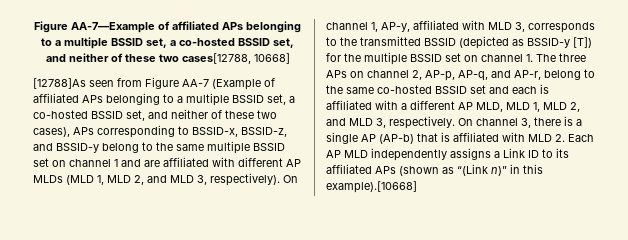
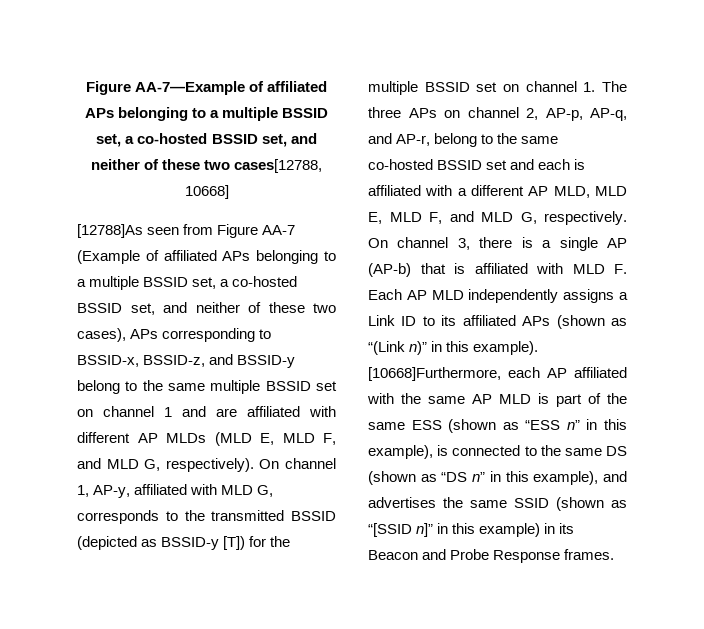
- [12788]As seen from Figure AA-7 (Example of affiliated APs belonging to a multiple BSSID set, a co-hosted BSSID set, and neither of these two cases), APs corresponding to BSSID-x, BSSID-z, and BSSID-y belong to the same multiple BSSID set on channel 1 and are affiliated with different AP MLDs (MLD 1, MLD 2, and MLD 3, respectively).
+ [12788]As seen from Figure AA-7 (Example of affiliated APs belonging to a multiple BSSID set, a co-hosted BSSID set, and neither of these two cases), APs corresponding to BSSID-x, BSSID-z, and BSSID-y belong to the same multiple BSSID set on channel 1 and are affiliated with different AP MLDs (MLD E, MLD F, and MLD G, respectively).
- On channel 1, AP-y, affiliated with MLD 3, corresponds to the transmitted BSSID (depicted as BSSID-y [T]) for the multiple BSSID set on channel 1. The three APs on channel 2, AP-p, AP-q, and AP-r, belong to the same co-hosted BSSID set and each is affiliated with a different AP MLD, MLD 1, MLD 2, and MLD 3, respectively.
+ On channel 1, AP-y, affiliated with MLD G, corresponds to the transmitted BSSID (depicted as BSSID-y [T]) for the multiple BSSID set on channel 1. The three APs on channel 2, AP-p, AP-q, and AP-r, belong to the same co-hosted BSSID set and each is affiliated with a different AP MLD, MLD E, MLD F, and MLD G, respectively.
- On channel 3, there is a single AP (AP-b) that is affiliated with MLD 2. Each AP MLD independently assigns a Link ID to its affiliated APs (shown as “(Link n)” in this example).[10668]
+ On channel 3, there is a single AP (AP-b) that is affiliated with MLD F. Each AP MLD independently assigns a Link ID to its affiliated APs (shown as “(Link n)” in this example). [10668]Furthermore, each AP affiliated with the same AP MLD is part of the same ESS (shown as “ESS n” in this example), is connected to the same DS (shown as “DS n” in this example), and advertises the same SSID (shown as “[SSID n]” in this example) in its Beacon and Probe Response frames.

